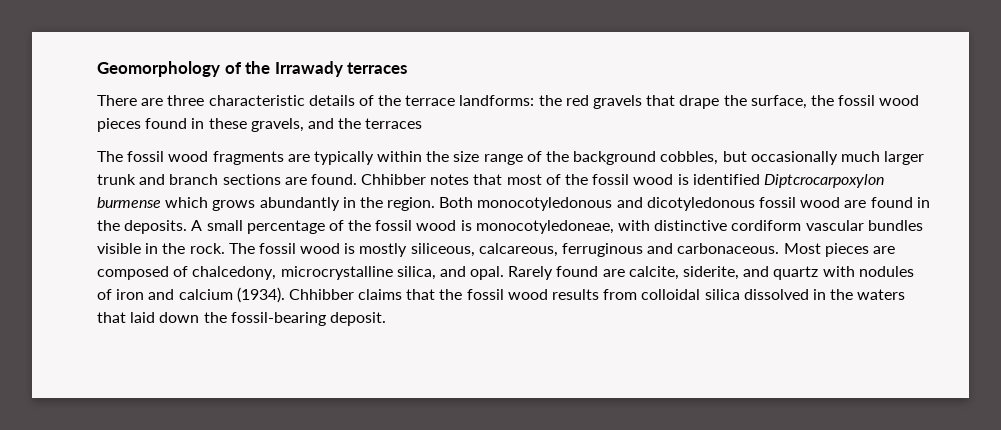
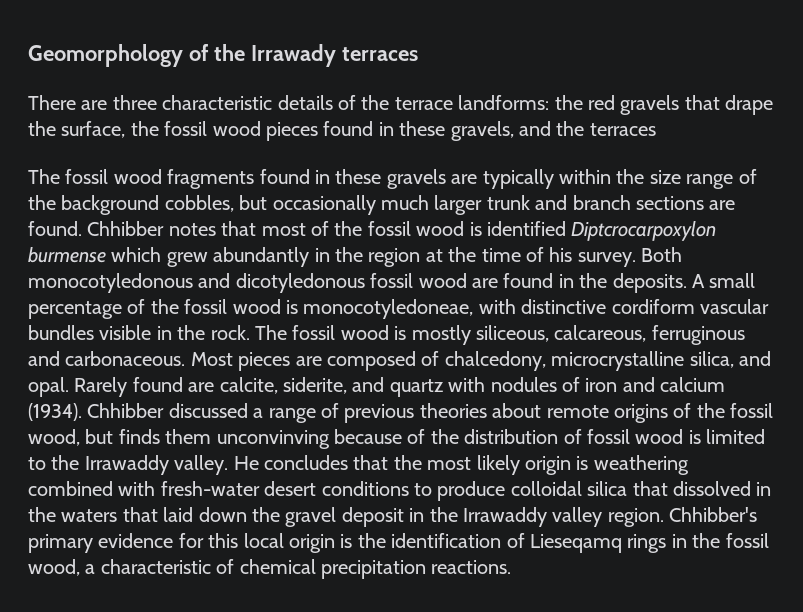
- The fossil wood fragments are typically within the size range of the background cobbles, but occasionally much larger trunk and branch sections are found.
+ The fossil wood fragments found in these gravels are typically within the size range of the background cobbles, but occasionally much larger trunk and branch sections are found.
- Chhibber notes that most of the fossil wood is identified Diptcrocarpoxylon burmense which grows abundantly in the region.
+ Chhibber notes that most of the fossil wood is identified Diptcrocarpoxylon burmense which grew abundantly in the region at the time of his survey.
- Chhibber claims that the fossil wood results from colloidal silica dissolved in the waters that laid down the fossil-bearing deposit.
+ Chhibber discussed a range of previous theories about remote origins of the fossil wood, but finds them unconvinving because of the distribution of fossil wood is limited to the Irrawaddy valley. He concludes that the most likely origin is weathering combined with fresh-water desert conditions to produce colloidal silica that dissolved in the waters that laid down the gravel deposit in the Irrawaddy valley region. Chhibber's primary evidence for this local origin is the identification of Lieseqamq rings in the fossil wood, a characteristic of chemical precipitation reactions.

